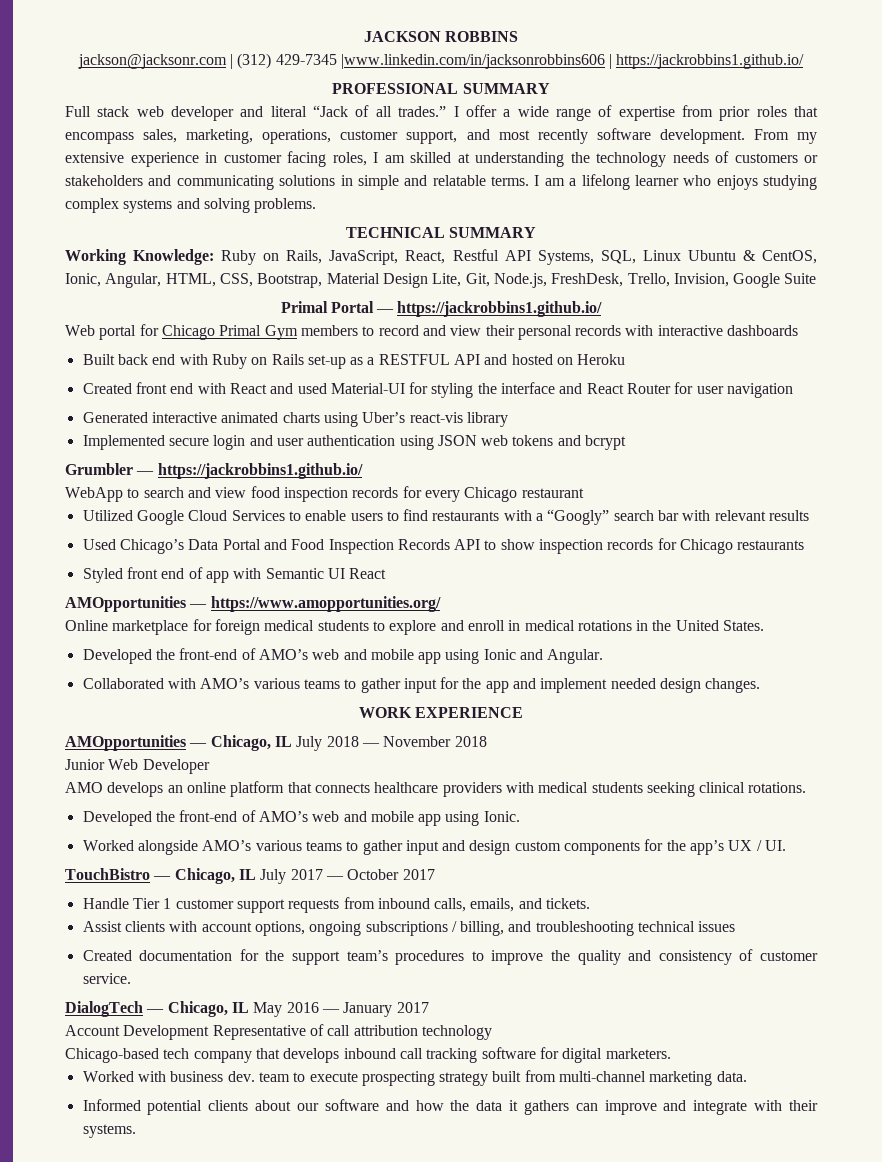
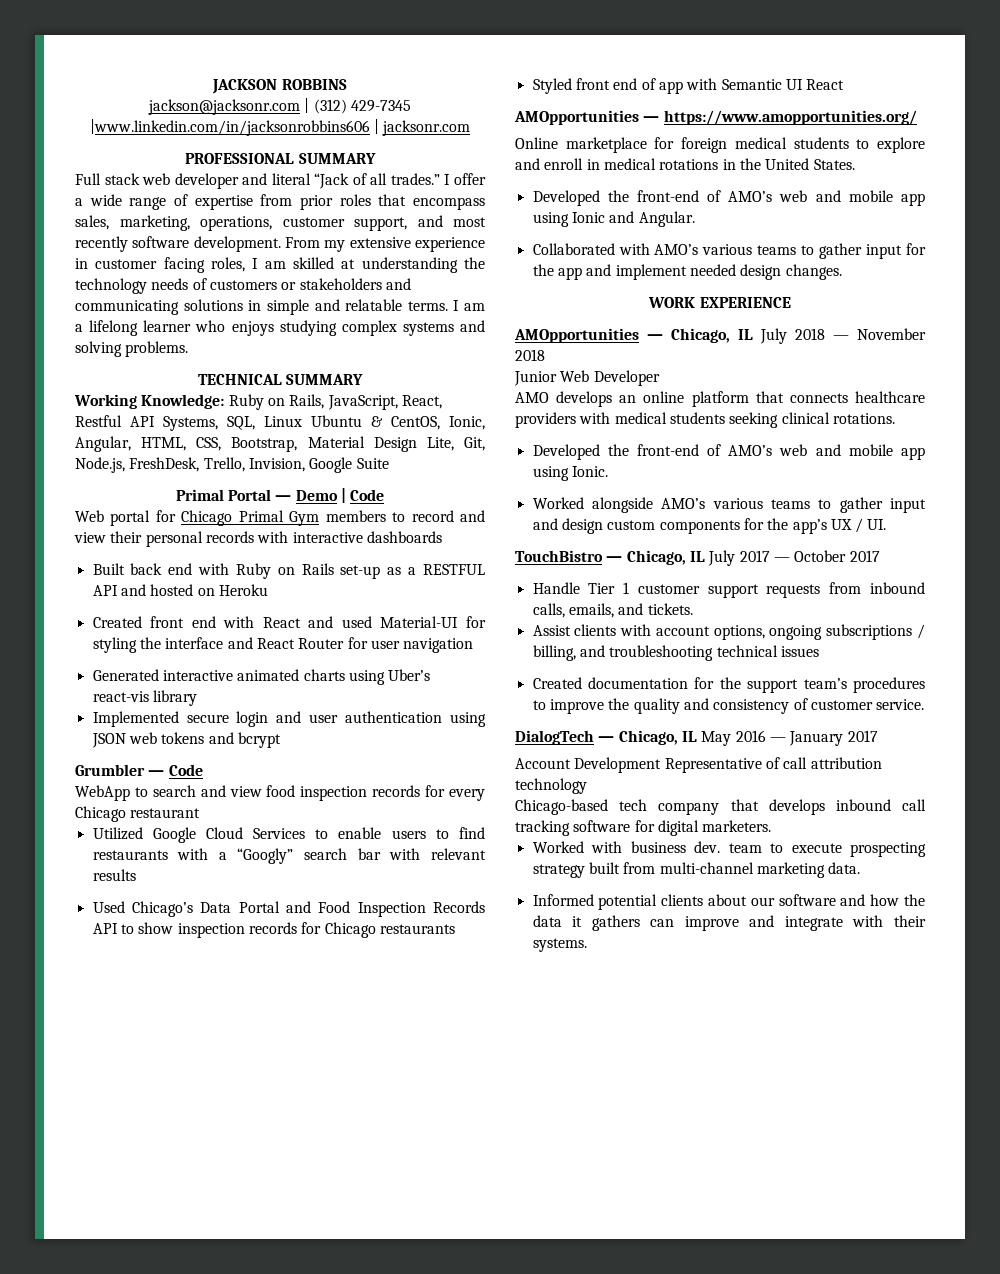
- jackson@jacksonr.com | (312) 429-7345 |www.linkedin.com/in/jacksonrobbins606 | https://jackrobbins1.github.io/
+ jackson@jacksonr.com | (312) 429-7345 |www.linkedin.com/in/jacksonrobbins606 | jacksonr.com
- Primal Portal — https://jackrobbins1.github.io/
+ Primal Portal — Demo | Code
- Grumbler — https://jackrobbins1.github.io/
+ Grumbler — Code

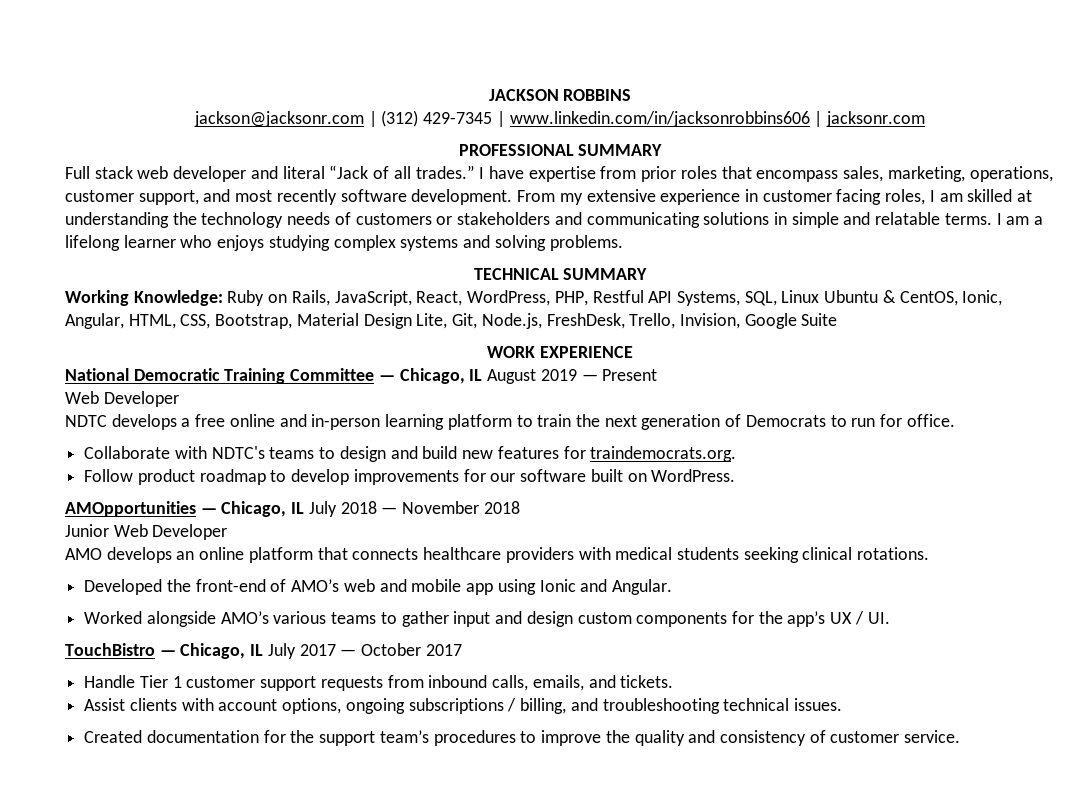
- jackson@jacksonr.com | (312) 429-7345 |www.linkedin.com/in/jacksonrobbins606 | jacksonr.com
+ jackson@jacksonr.com | (312) 429-7345 | www.linkedin.com/in/jacksonrobbins606 | jacksonr.com
- I offer a wide range of expertise from prior roles that encompass sales, marketing, operations, customer support, and most recently software development.
+ I have expertise from prior roles that encompass sales, marketing, operations, customer support, and most recently software development.
- Working Knowledge: Ruby on Rails, JavaScript, React, Restful API Systems, SQL, Linux Ubuntu & CentOS, Ionic, Angular, HTML, CSS, Bootstrap, Material Design Lite, Git, Node.js, FreshDesk, Trello, Invision, Google Suite
+ Working Knowledge: Ruby on Rails, JavaScript, React, WordPress, PHP, Restful API Systems, SQL, Linux Ubuntu & CentOS, Ionic, Angular, HTML, CSS, Bootstrap, Material Design Lite, Git, Node.js, FreshDesk, Trello, Invision, Google Suite
- Primal Portal — Demo | Code
- Web portal for Chicago Primal Gym members to record and view their personal records with interactive dashboards
- Built back end with Ruby on Rails set-up as a RESTFUL API and hosted on Heroku
- Created front end with React and used Material-UI for styling the interface and React Router for user navigation
- Generated interactive animated charts using Uber’s react-vis library
- Implemented secure login and user authentication using JSON web tokens and bcrypt
- Grumbler — Code
- WebApp to search and view food inspection records for every Chicago restaurant
- Utilized Google Cloud Services to enable users to find restaurants with a “Googly” search bar with relevant results
- Used Chicago’s Data Portal and Food Inspection Records API to show inspection records for Chicago restaurants
- Styled front end of app with Semantic UI React
- AMOpportunities — https://www.amopportunities.org/
- Online marketplace for foreign medical students to explore and enroll in medical rotations in the United States.
- Developed the front-end of AMO’s web and mobile app using Ionic and Angular.
- Collaborated with AMO’s various teams to gather input for the app and implement needed design changes.
  WORK EXPERIENCE
+ National Democratic Training Committee — Chicago, IL August 2019 — Present
+ Web Developer
+ NDTC develops a free online and in-person learning platform to train the next generation of Democrats to run for office.
+ Collaborate with NDTC's teams to design and build new features for traindemocrats.org.
+ Follow product roadmap to develop improvements for our software built on WordPress.
- Developed the front-end of AMO’s web and mobile app using Ionic.
+ Developed the front-end of AMO’s web and mobile app using Ionic and Angular.
- Assist clients with account options, ongoing subscriptions / billing, and troubleshooting technical issues
+ Assist clients with account options, ongoing subscriptions / billing, and troubleshooting technical issues.
- DialogTech — Chicago, IL May 2016 — January 2017
- Account Development Representative of call attribution technology
- Chicago-based tech company that develops inbound call tracking software for digital marketers.
- Worked with business dev. team to execute prospecting strategy built from multi-channel marketing data.
- Informed potential clients about our software and how the data it gathers can improve and integrate with their systems.

